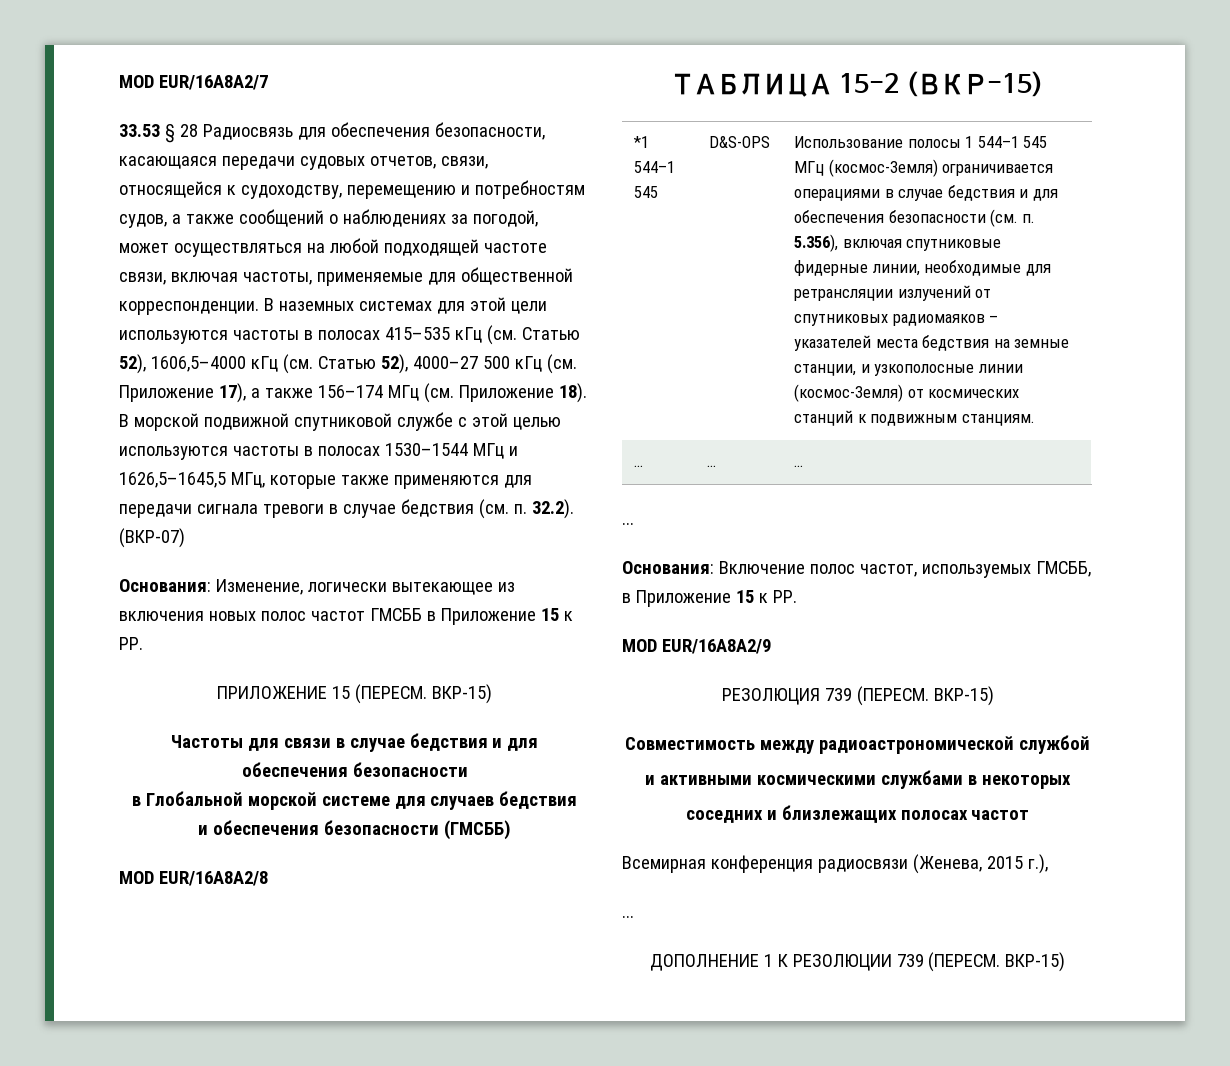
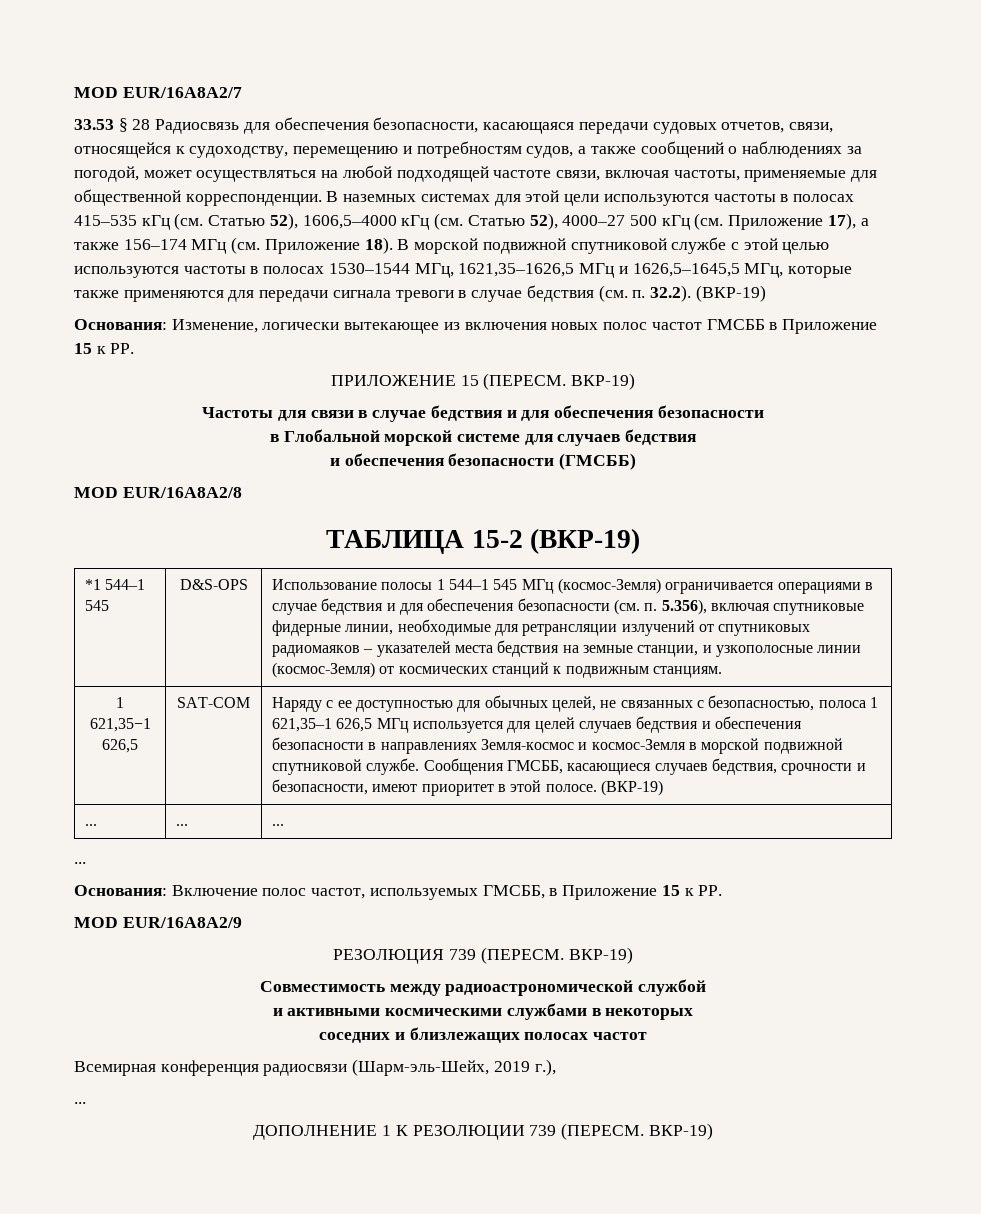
- В морской подвижной спутниковой службе с этой целью используются частоты в полосах 1530–1544 МГц и 1626,5–1645,5 МГц, которые также применяются для передачи сигнала тревоги в случае бедствия (см. п. 32.2). (ВКР-07)
+ В морской подвижной спутниковой службе с этой целью используются частоты в полосах 1530–1544 МГц, 1621,35–1626,5 МГц и 1626,5–1645,5 МГц, которые также применяются для передачи сигнала тревоги в случае бедствия (см. п. 32.2). (ВКР-19)
- ПРИЛОЖЕНИЕ 15 (ПЕРЕСМ. ВКР-15)
+ ПРИЛОЖЕНИЕ 15 (ПЕРЕСМ. ВКР-19)
- ТАБЛИЦА 15-2 (ВКР-15)
+ ТАБЛИЦА 15-2 (ВКР-19)
+ 1 621,35−1 626,5 | SAT-COM | Наряду с ее доступностью для обычных целей, не связанных с безопасностью, полоса 1 621,35–1 626,5 МГц используется для целей случаев бедствия и обеспечения безопасности в направлениях Земля-космос и космос-Земля в морской подвижной спутниковой службе. Сообщения ГМСББ, касающиеся случаев бедствия, срочности и безопасности, имеют приоритет в этой полосе. (ВКР-19)
- РЕЗОЛЮЦИЯ 739 (ПЕРЕСМ. ВКР-15)
+ РЕЗОЛЮЦИЯ 739 (ПЕРЕСМ. ВКР-19)
- Всемирная конференция радиосвязи (Женева, 2015 г.),
+ Всемирная конференция радиосвязи (Шарм-эль-Шейх, 2019 г.),
- ДОПОЛНЕНИЕ 1 К РЕЗОЛЮЦИИ 739 (ПЕРЕСМ. ВКР-15)
+ ДОПОЛНЕНИЕ 1 К РЕЗОЛЮЦИИ 739 (ПЕРЕСМ. ВКР-19)

